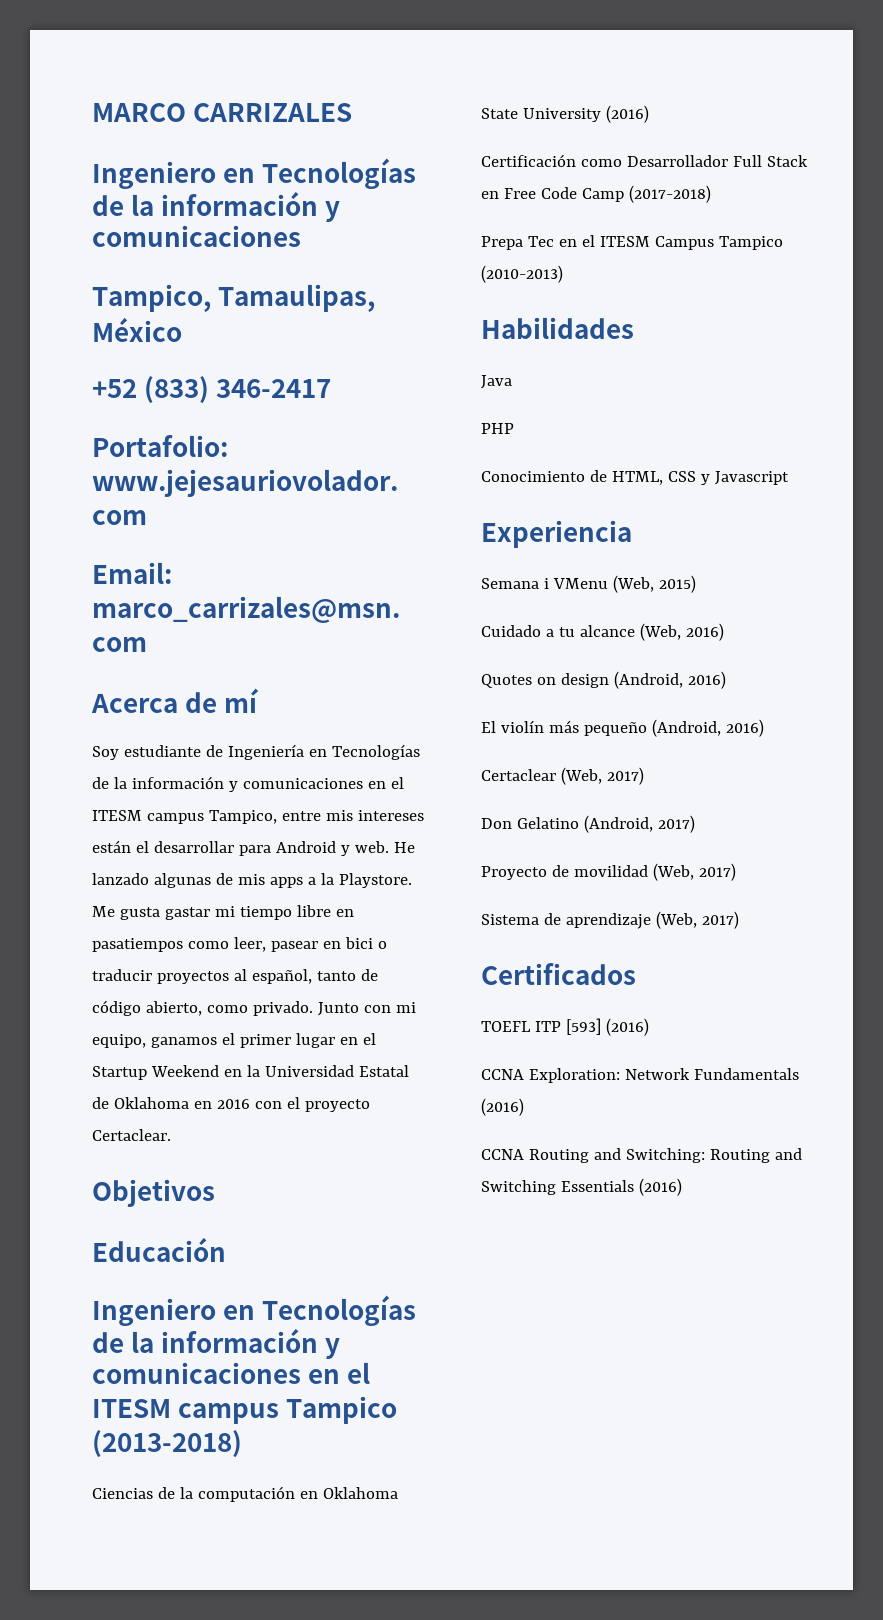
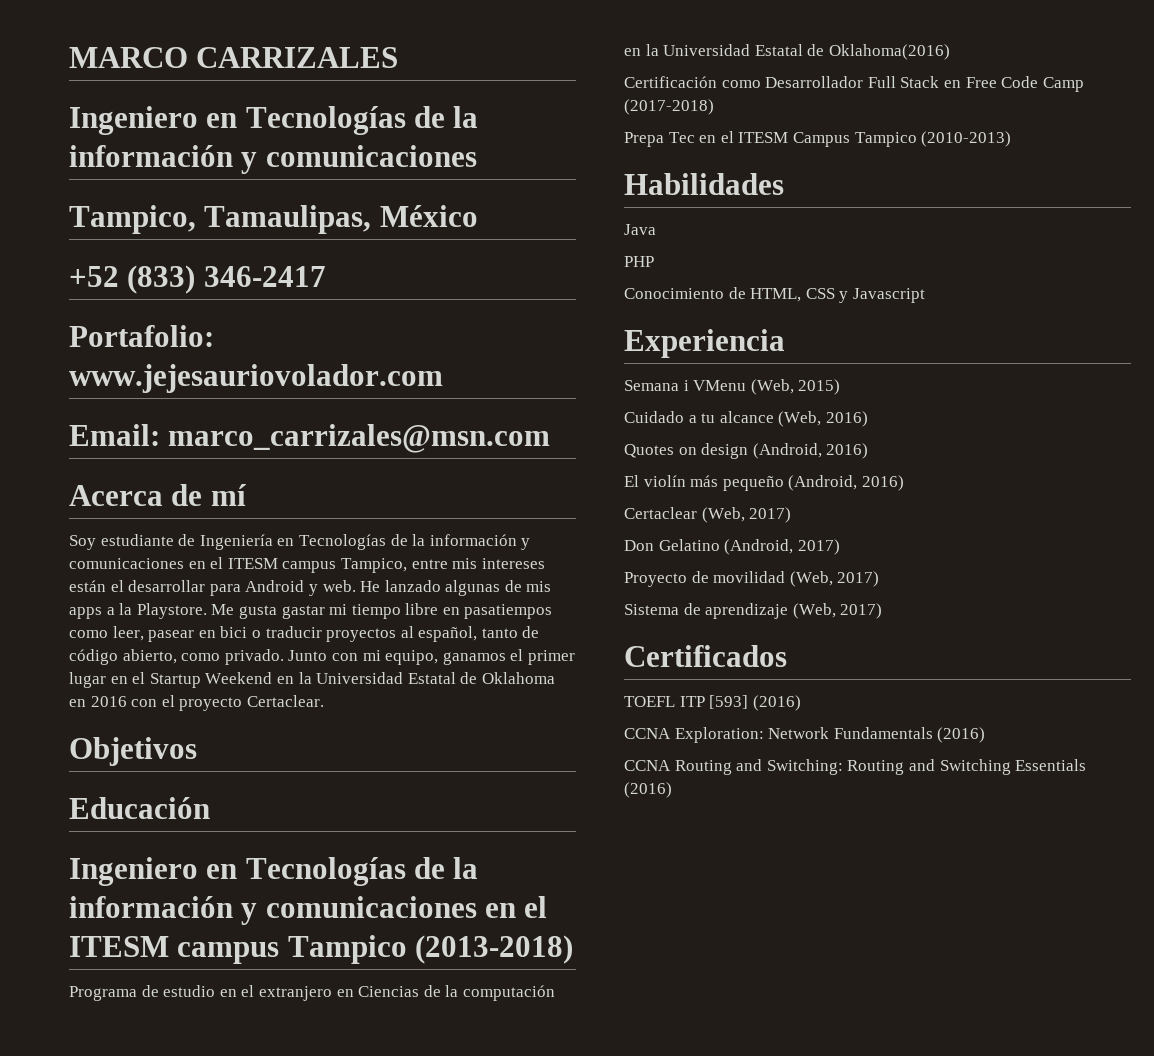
- Ciencias de la computación en Oklahoma State University (2016)
+ Programa de estudio en el extranjero en Ciencias de la computación en la Universidad Estatal de Oklahoma(2016)

